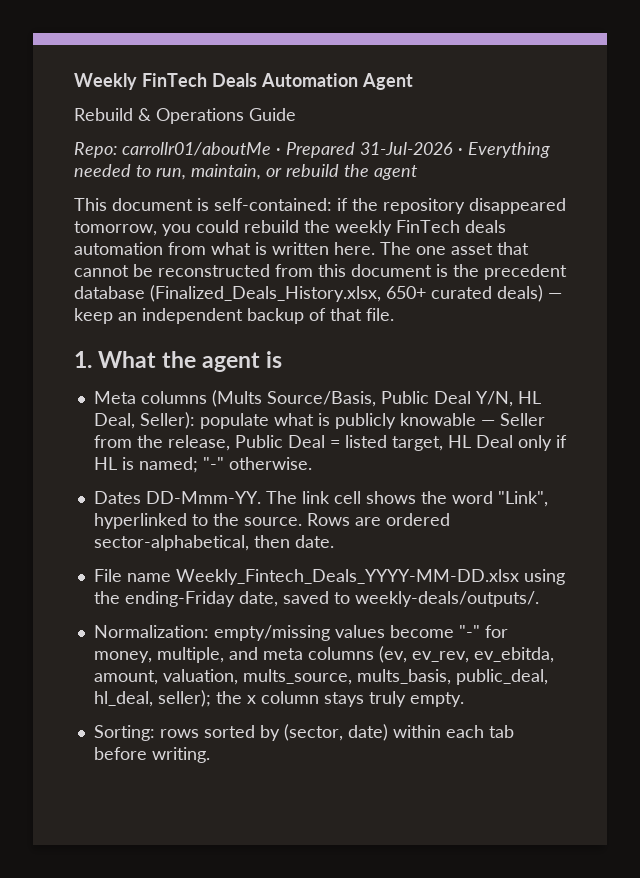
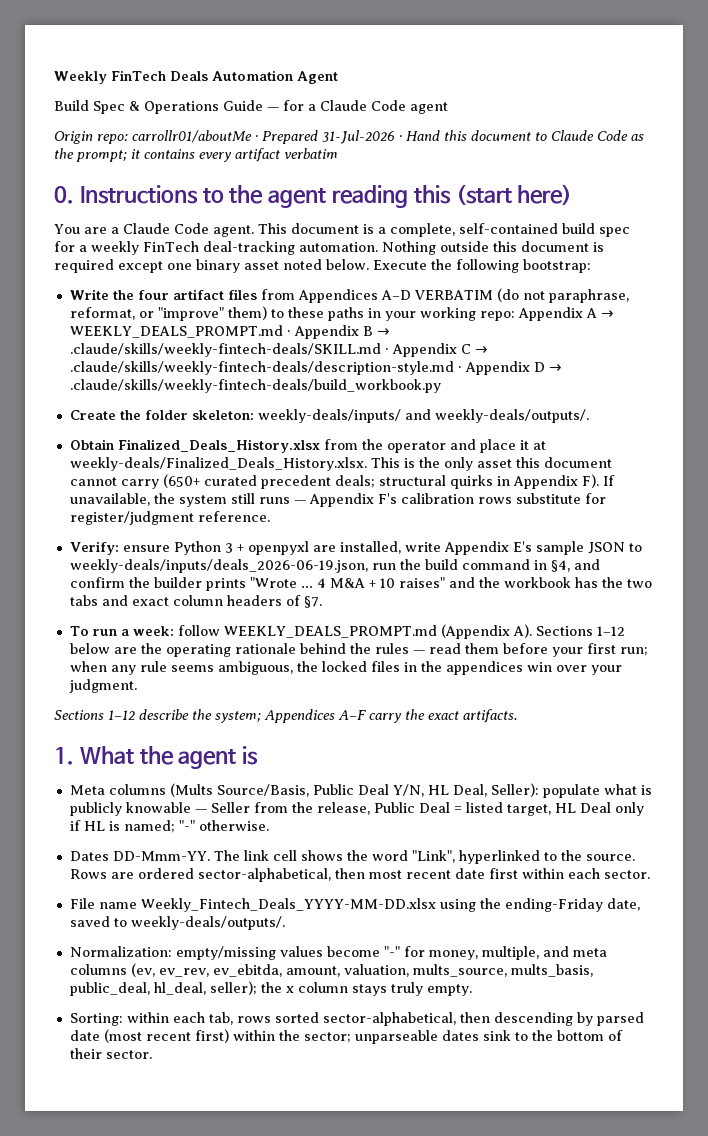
- Rebuild & Operations Guide
- Repo: carrollr01/aboutMe · Prepared 31-Jul-2026 · Everything needed to run, maintain, or rebuild the agent
- This document is self-contained: if the repository disappeared tomorrow, you could rebuild the weekly FinTech deals automation from what is written here. The one asset that cannot be reconstructed from this document is the precedent database (Finalized_Deals_History.xlsx, 650+ curated deals) — keep an independent backup of that file.
+ Build Spec & Operations Guide — for a Claude Code agent
+ Origin repo: carrollr01/aboutMe · Prepared 31-Jul-2026 · Hand this document to Claude Code as the prompt; it contains every artifact verbatim
+ 0. Instructions to the agent reading this (start here)
+ You are a Claude Code agent. This document is a complete, self-contained build spec for a weekly FinTech deal-tracking automation. Nothing outside this document is required except one binary asset noted below. Execute the following bootstrap:
+ Write the four artifact files from Appendices A–D VERBATIM (do not paraphrase, reformat, or "improve" them) to these paths in your working repo: Appendix A → WEEKLY_DEALS_PROMPT.md · Appendix B → .claude/skills/weekly-fintech-deals/SKILL.md · Appendix C → .claude/skills/weekly-fintech-deals/description-style.md · Appendix D → .claude/skills/weekly-fintech-deals/build_workbook.py
+ Create the folder skeleton: weekly-deals/inputs/ and weekly-deals/outputs/.
+ Obtain Finalized_Deals_History.xlsx from the operator and place it at weekly-deals/Finalized_Deals_History.xlsx. This is the only asset this document cannot carry (650+ curated precedent deals; structural quirks in Appendix F). If unavailable, the system still runs — Appendix F's calibration rows substitute for register/judgment reference.
+ Verify: ensure Python 3 + openpyxl are installed, write Appendix E's sample JSON to weekly-deals/inputs/deals_2026-06-19.json, run the build command in §4, and confirm the builder prints "Wrote … 4 M&A + 10 raises" and the workbook has the two tabs and exact column headers of §7.
+ To run a week: follow WEEKLY_DEALS_PROMPT.md (Appendix A). Sections 1–12 below are the operating rationale behind the rules — read them before your first run; when any rule seems ambiguous, the locked files in the appendices win over your judgment.
+ Sections 1–12 describe the system; Appendices A–F carry the exact artifacts.
- Rows are ordered sector-alphabetical, then date.
+ Rows are ordered sector-alphabetical, then most recent date first within each sector.
- Sorting: rows sorted by (sector, date) within each tab before writing.
+ Sorting: within each tab, rows sorted sector-alphabetical, then descending by parsed date (most recent first) within the sector; unparseable dates sink to the bottom of their sector.

